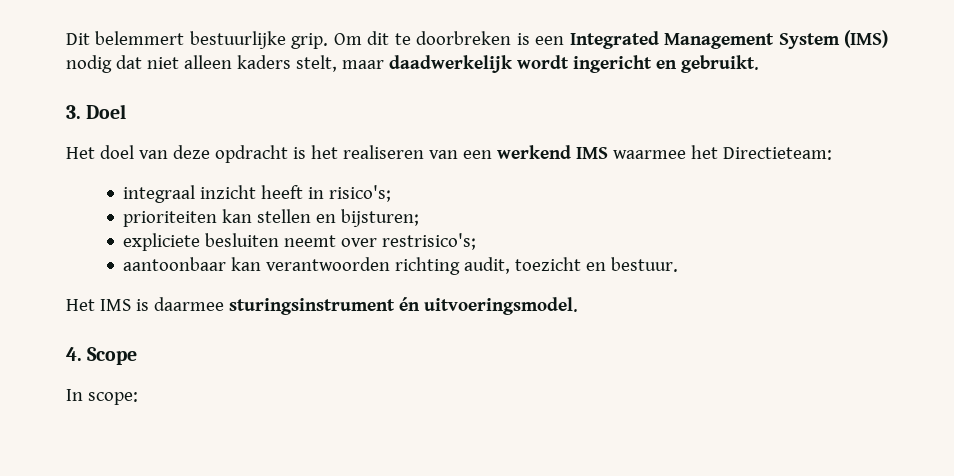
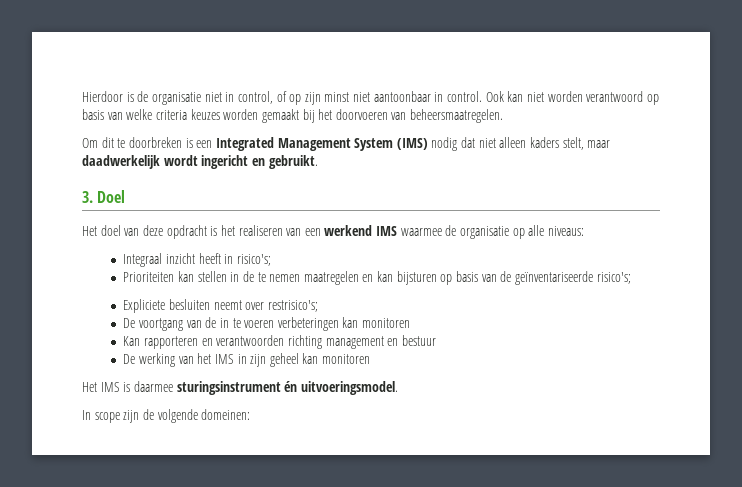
- Dit belemmert bestuurlijke grip. Om dit te doorbreken is een Integrated Management System (IMS) nodig dat niet alleen kaders stelt, maar daadwerkelijk wordt ingericht en gebruikt.
+ Hierdoor is de organisatie niet in control, of op zijn minst niet aantoonbaar in control. Ook kan niet worden verantwoord op basis van welke criteria keuzes worden gemaakt bij het doorvoeren van beheersmaatregelen.
+ Om dit te doorbreken is een Integrated Management System (IMS) nodig dat niet alleen kaders stelt, maar daadwerkelijk wordt ingericht en gebruikt.
- Het doel van deze opdracht is het realiseren van een werkend IMS waarmee het Directieteam:
- integraal inzicht heeft in risico's;
+ Het doel van deze opdracht is het realiseren van een werkend IMS waarmee de organisatie op alle niveaus:
+ Integraal inzicht heeft in risico's;
- prioriteiten kan stellen en bijsturen;
- expliciete besluiten neemt over restrisico's;
- aantoonbaar kan verantwoorden richting audit, toezicht en bestuur.
+ Prioriteiten kan stellen in de te nemen maatregelen en kan bijsturen op basis van de geïnventariseerde risico's;
+ Expliciete besluiten neemt over restrisico's;
+ De voortgang van de in te voeren verbeteringen kan monitoren
+ Kan rapporteren en verantwoorden richting management en bestuur
+ De werking van het IMS in zijn geheel kan monitoren
- 4. Scope
- In scope:
+ In scope zijn de volgende domeinen:

